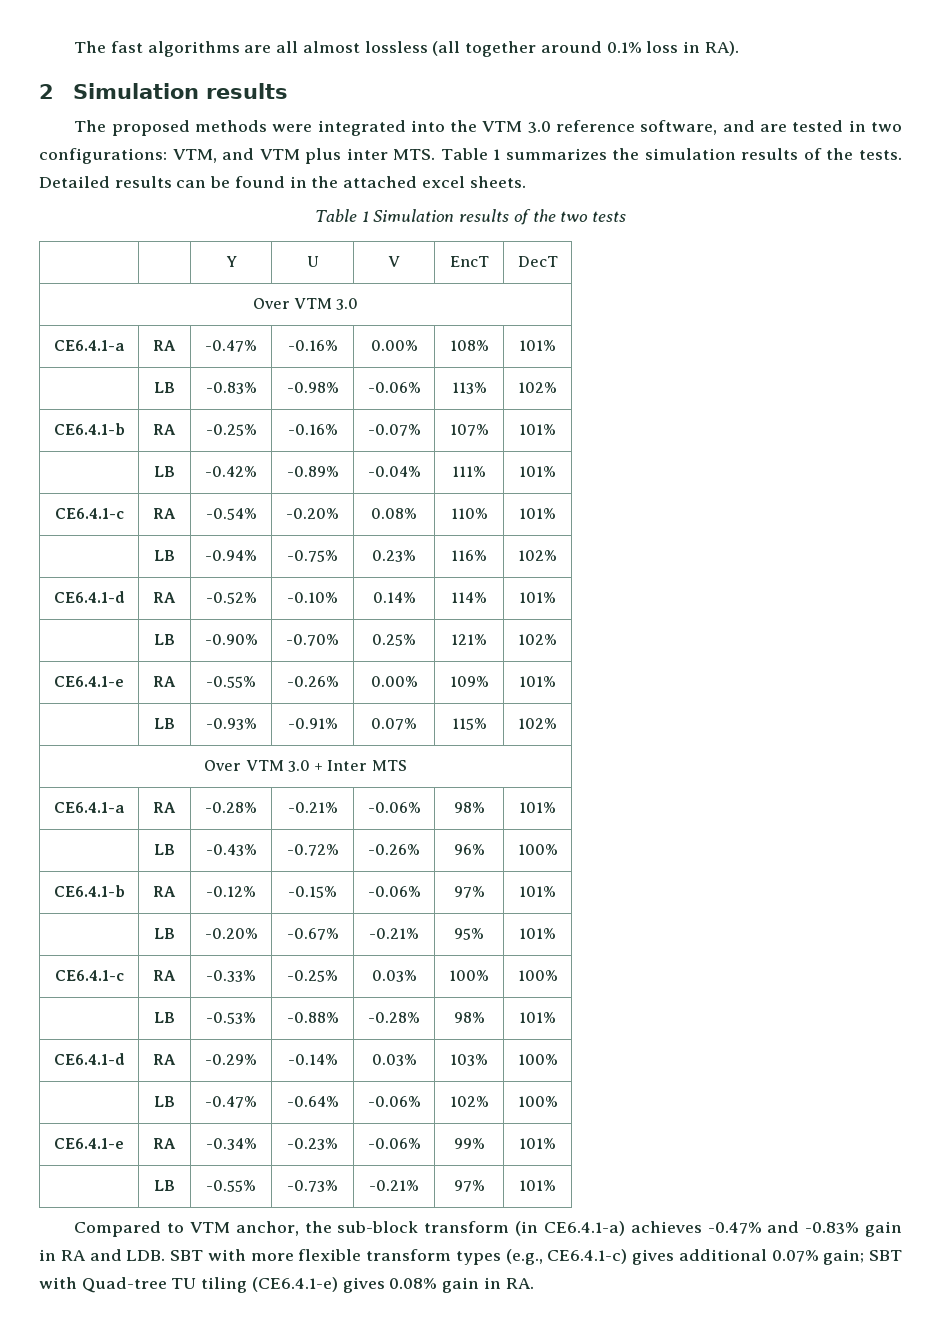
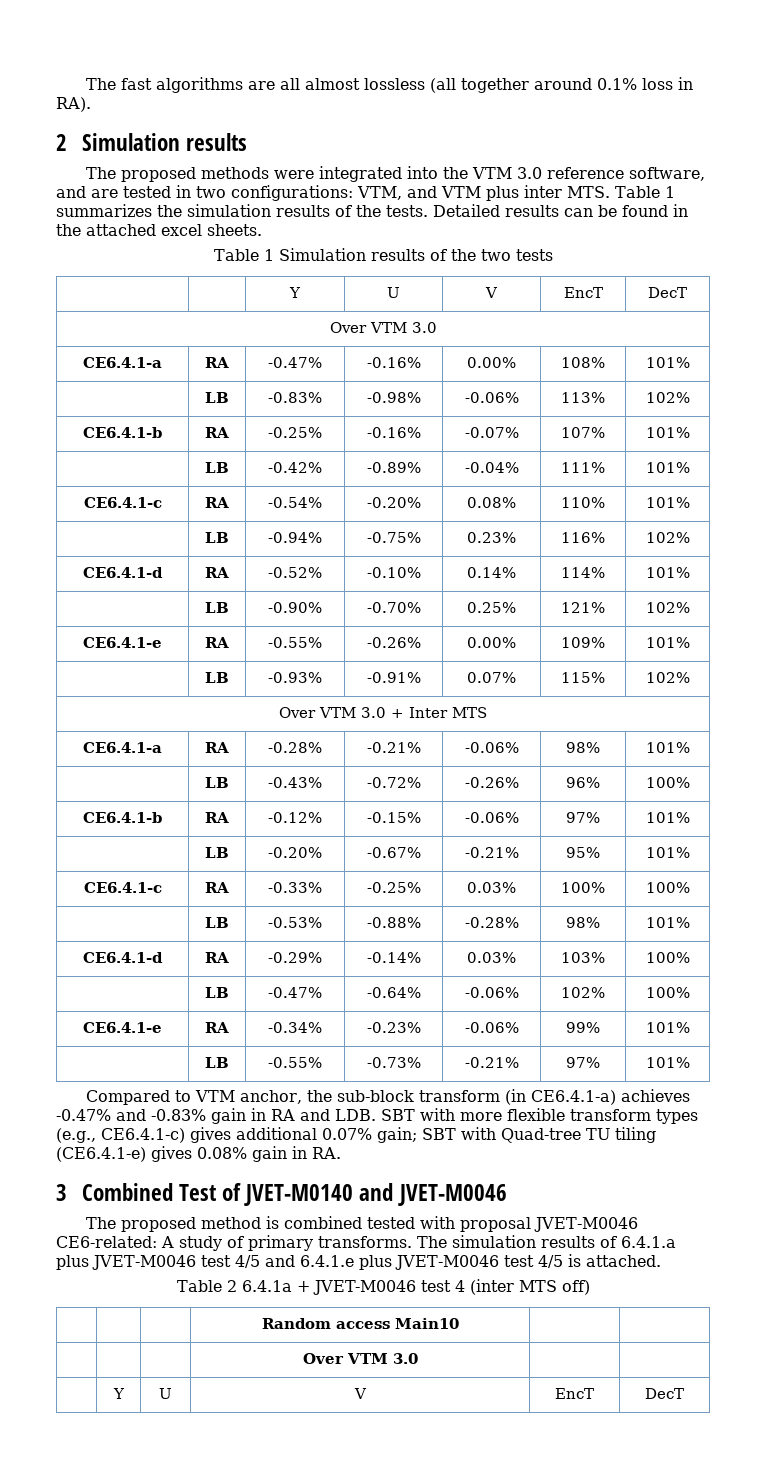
+ 3 Combined Test of JVET-M0140 and JVET-M0046
+ The proposed method is combined tested with proposal JVET-M0046 CE6-related: A study of primary transforms. The simulation results of 6.4.1.a plus JVET-M0046 test 4/5 and 6.4.1.e plus JVET-M0046 test 4/5 is attached.
+ Table 2 6.4.1a + JVET-M0046 test 4 (inter MTS off)
+ | | | Random access Main10 | |
+ | | | Over VTM 3.0 | |
+ | Y | U | V | EncT | DecT

